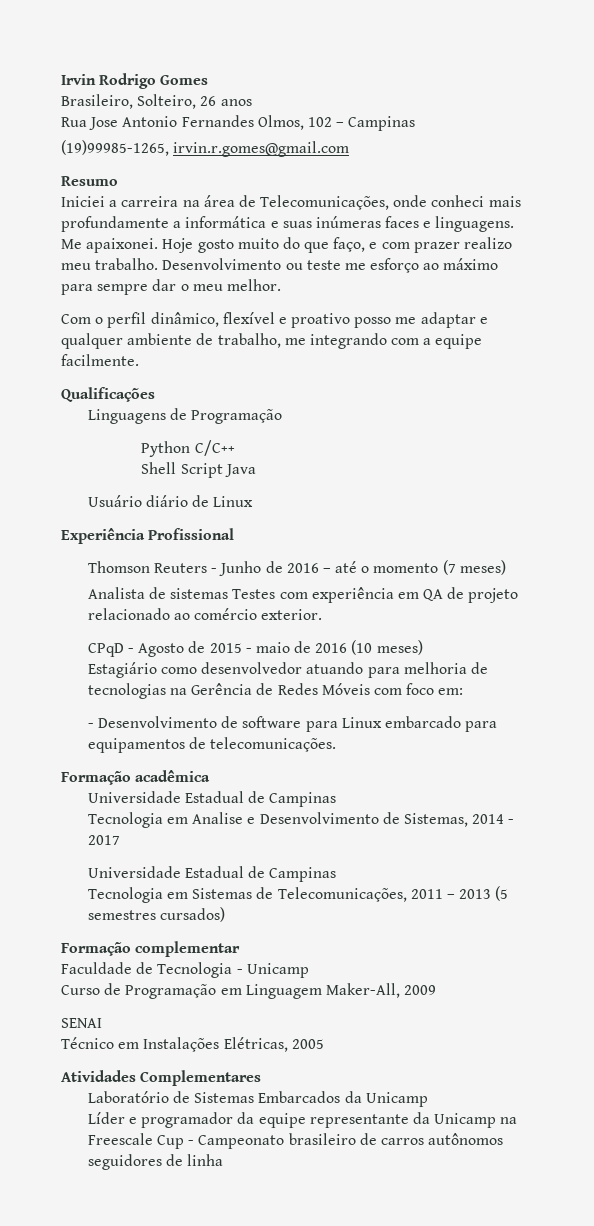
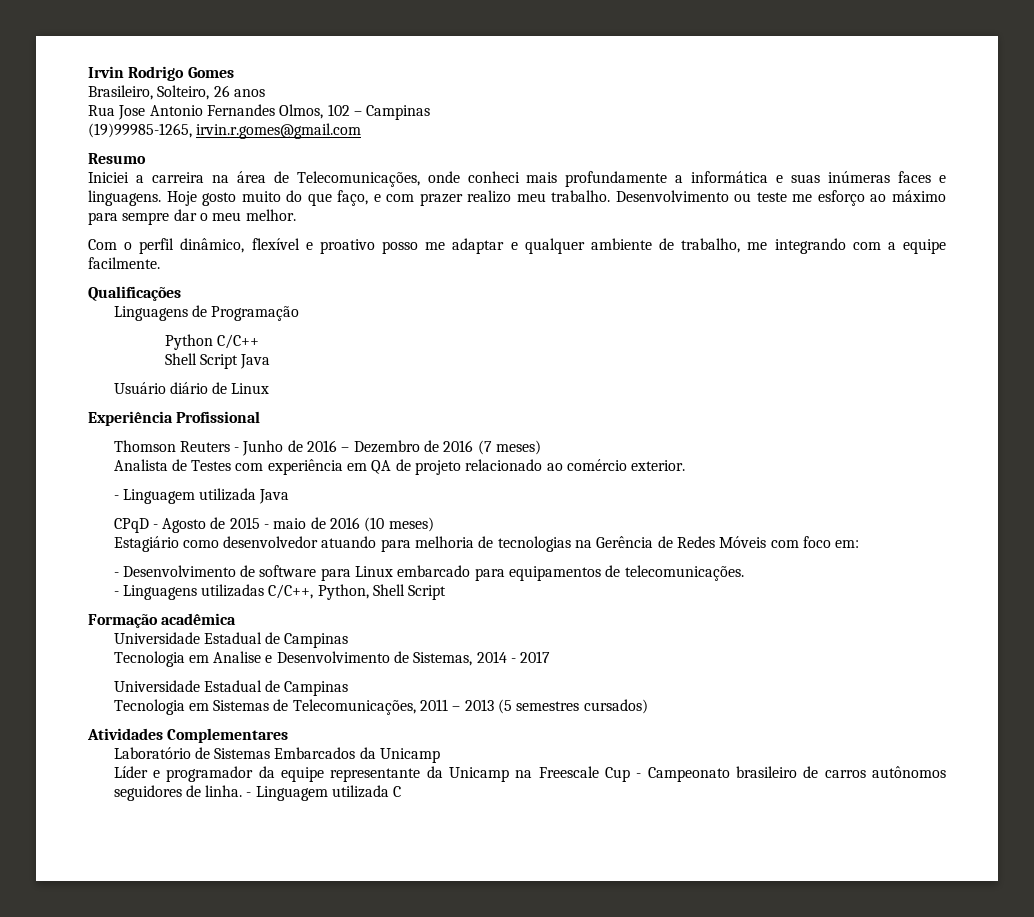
- Me apaixonei.
- Thomson Reuters - Junho de 2016 – até o momento (7 meses)
+ Thomson Reuters - Junho de 2016 – Dezembro de 2016 (7 meses)
- Analista de sistemas Testes com experiência em QA de projeto relacionado ao comércio exterior.
+ Analista de Testes com experiência em QA de projeto relacionado ao comércio exterior.
+ - Linguagem utilizada Java
+ - Linguagens utilizadas C/C++, Python, Shell Script
- Formação complementar
- Faculdade de Tecnologia - Unicamp
- Curso de Programação em Linguagem Maker-All, 2009
- SENAI
- Técnico em Instalações Elétricas, 2005
- Líder e programador da equipe representante da Unicamp na Freescale Cup - Campeonato brasileiro de carros autônomos seguidores de linha
+ Líder e programador da equipe representante da Unicamp na Freescale Cup - Campeonato brasileiro de carros autônomos seguidores de linha. - Linguagem utilizada C

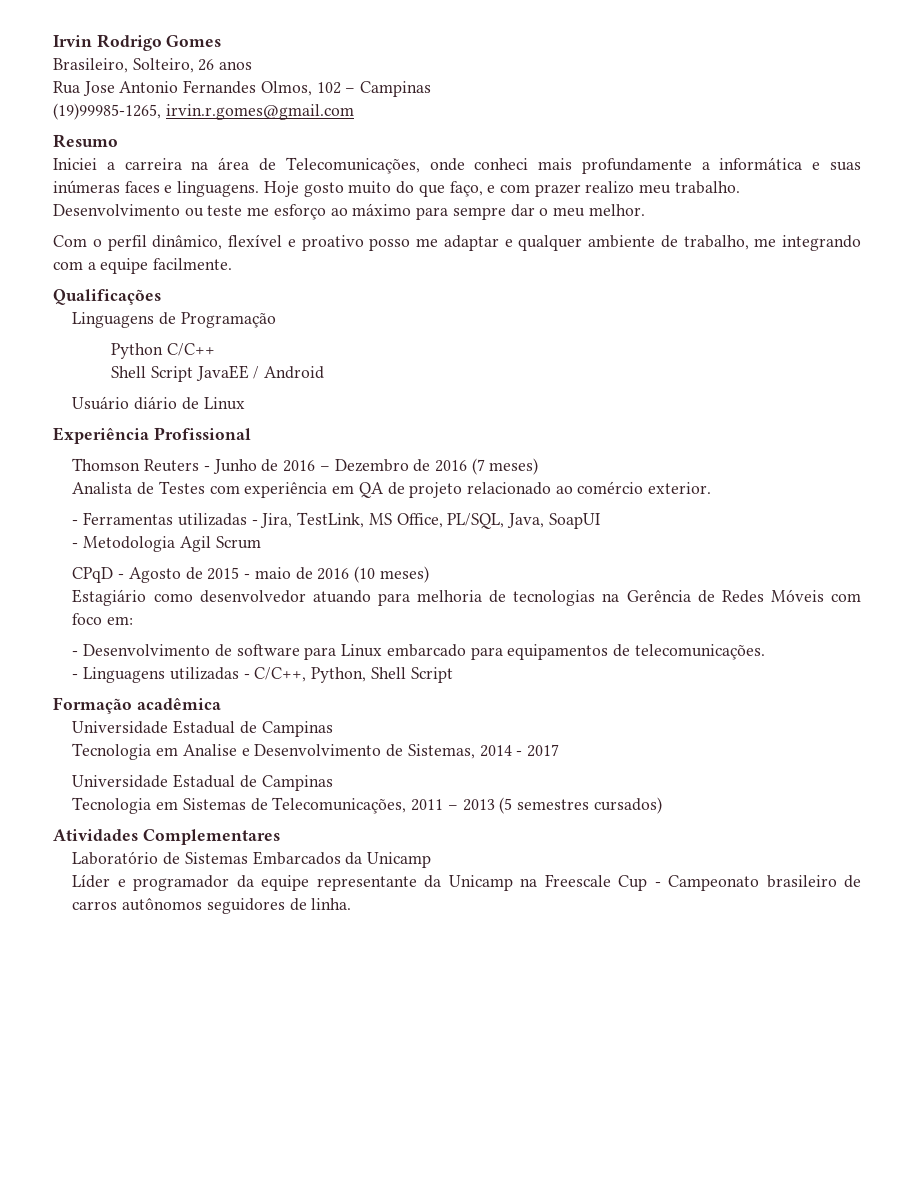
- Shell Script Java
+ Shell Script JavaEE / Android
- - Linguagem utilizada Java
+ - Ferramentas utilizadas - Jira, TestLink, MS Office, PL/SQL, Java, SoapUI
+ - Metodologia Agil Scrum
- - Linguagens utilizadas C/C++, Python, Shell Script
+ - Linguagens utilizadas - C/C++, Python, Shell Script
- - Linguagem utilizada C

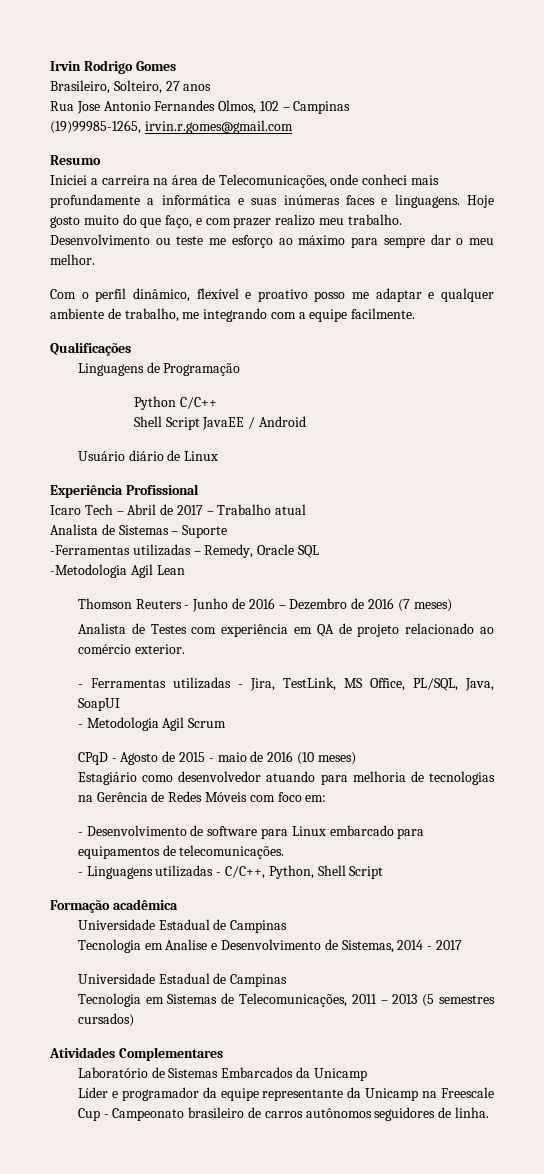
- Brasileiro, Solteiro, 26 anos
+ Brasileiro, Solteiro, 27 anos
+ Icaro Tech – Abril de 2017 – Trabalho atual
+ Analista de Sistemas – Suporte
+ -Ferramentas utilizadas – Remedy, Oracle SQL
+ -Metodologia Agil Lean

